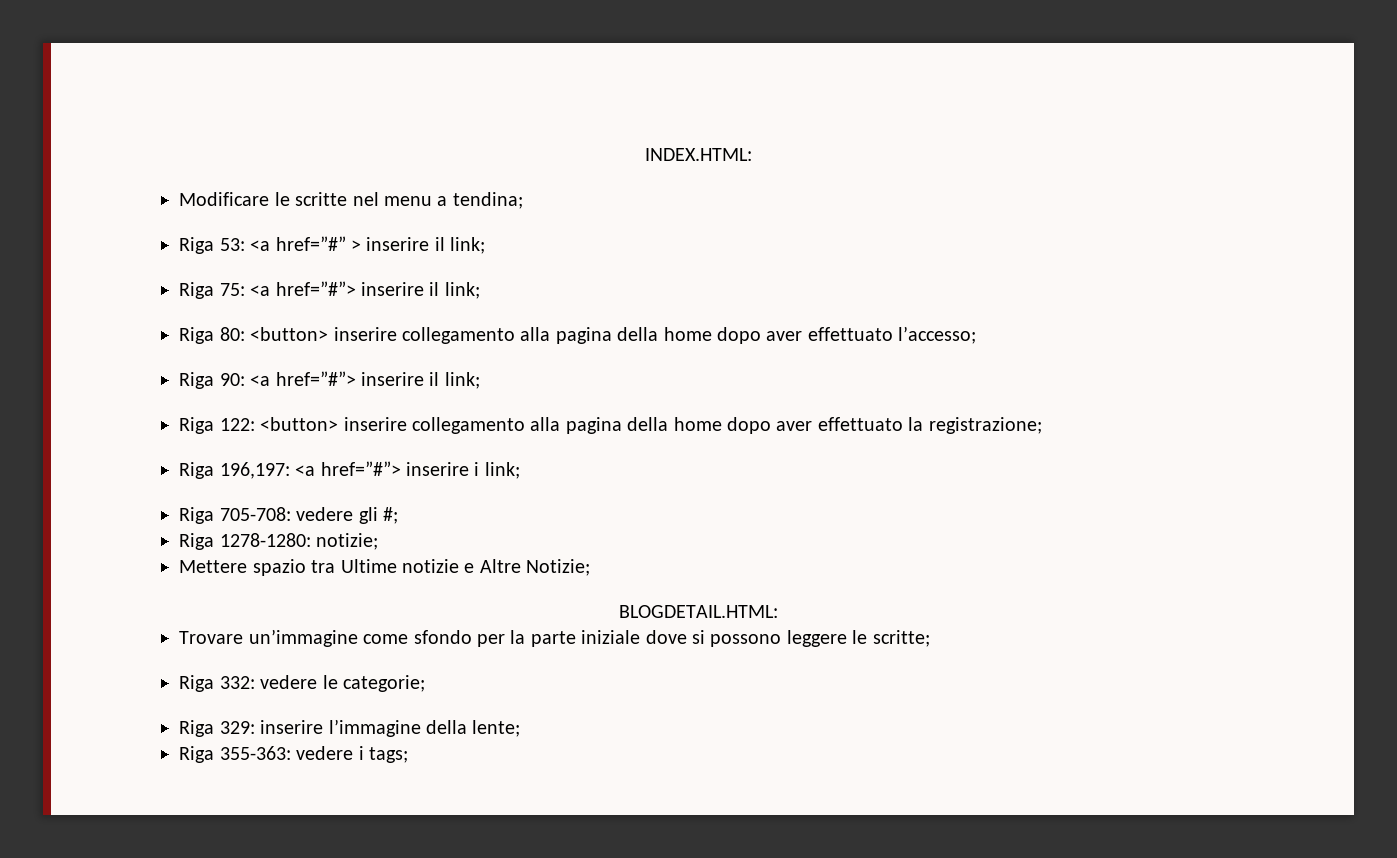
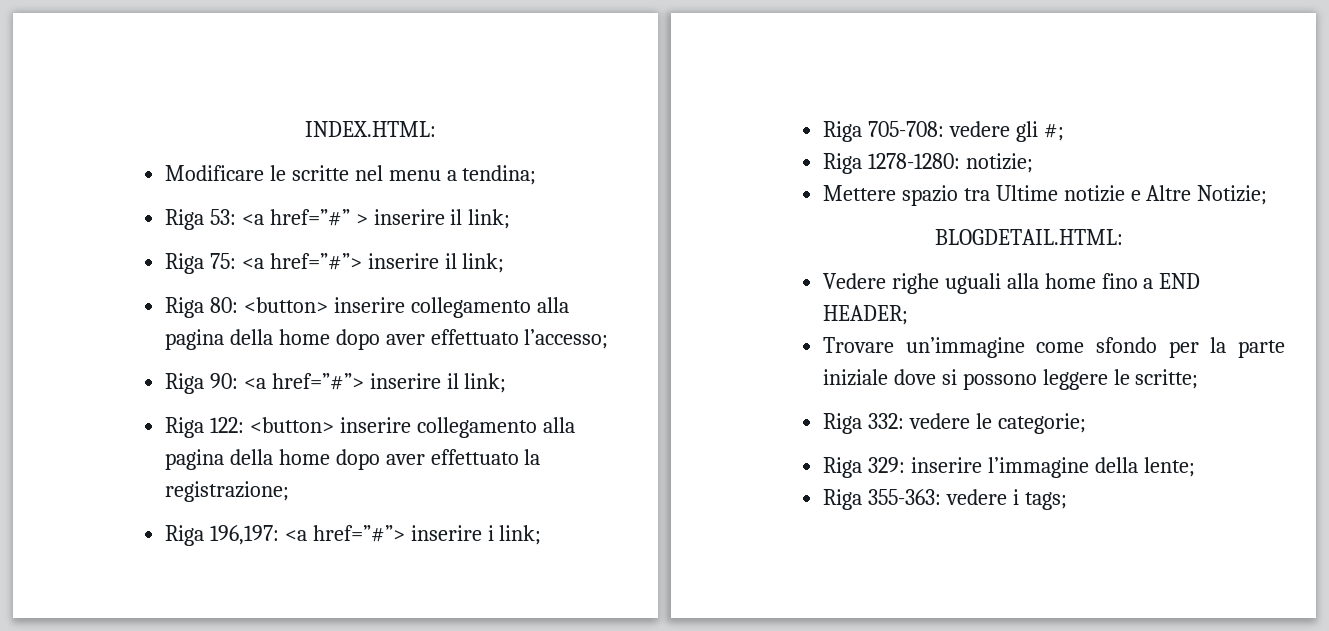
+ Vedere righe uguali alla home fino a END HEADER;

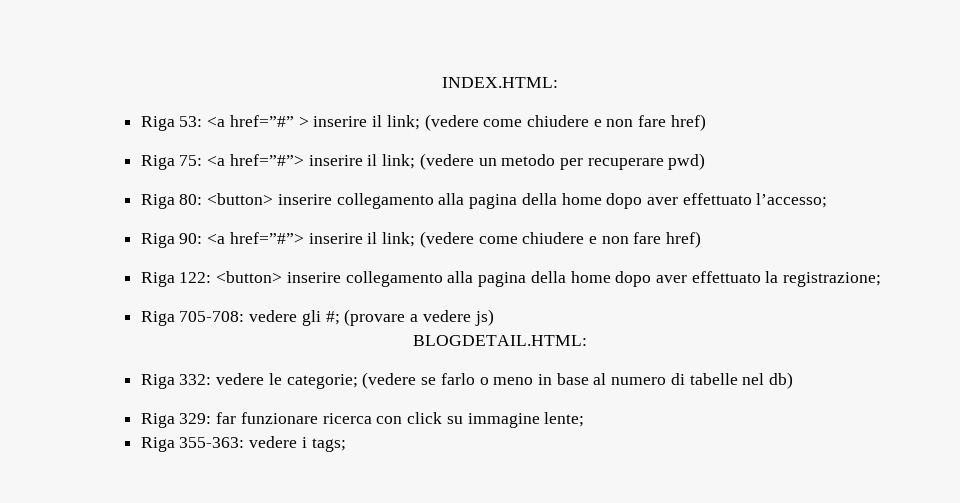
- Modificare le scritte nel menu a tendina;
- Riga 53: <a href=”#” > inserire il link;
+ Riga 53: <a href=”#” > inserire il link; (vedere come chiudere e non fare href)
- Riga 75: <a href=”#”> inserire il link;
+ Riga 75: <a href=”#”> inserire il link; (vedere un metodo per recuperare pwd)
- Riga 90: <a href=”#”> inserire il link;
+ Riga 90: <a href=”#”> inserire il link; (vedere come chiudere e non fare href)
- Riga 196,197: <a href=”#”> inserire i link;
- Riga 705-708: vedere gli #;
- Riga 1278-1280: notizie;
- Mettere spazio tra Ultime notizie e Altre Notizie;
+ Riga 705-708: vedere gli #; (provare a vedere js)
  BLOGDETAIL.HTML:
- Vedere righe uguali alla home fino a END HEADER;
- Trovare un’immagine come sfondo per la parte iniziale dove si possono leggere le scritte;
- Riga 332: vedere le categorie;
- Riga 329: inserire l’immagine della lente;
+ Riga 332: vedere le categorie; (vedere se farlo o meno in base al numero di tabelle nel db)
+ Riga 329: far funzionare ricerca con click su immagine lente;

